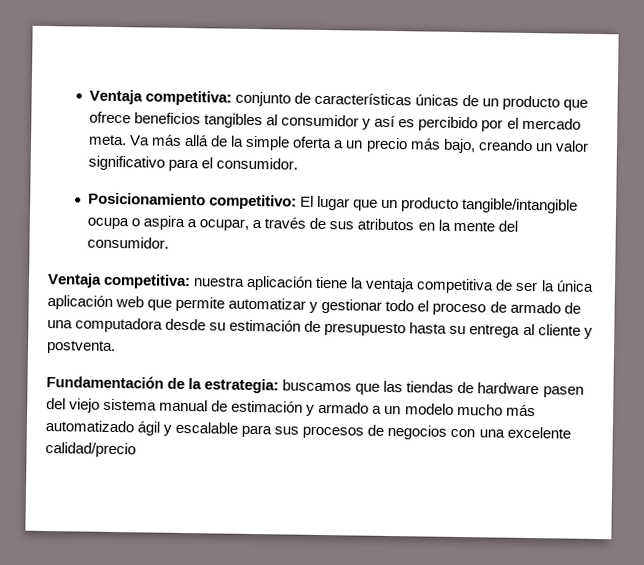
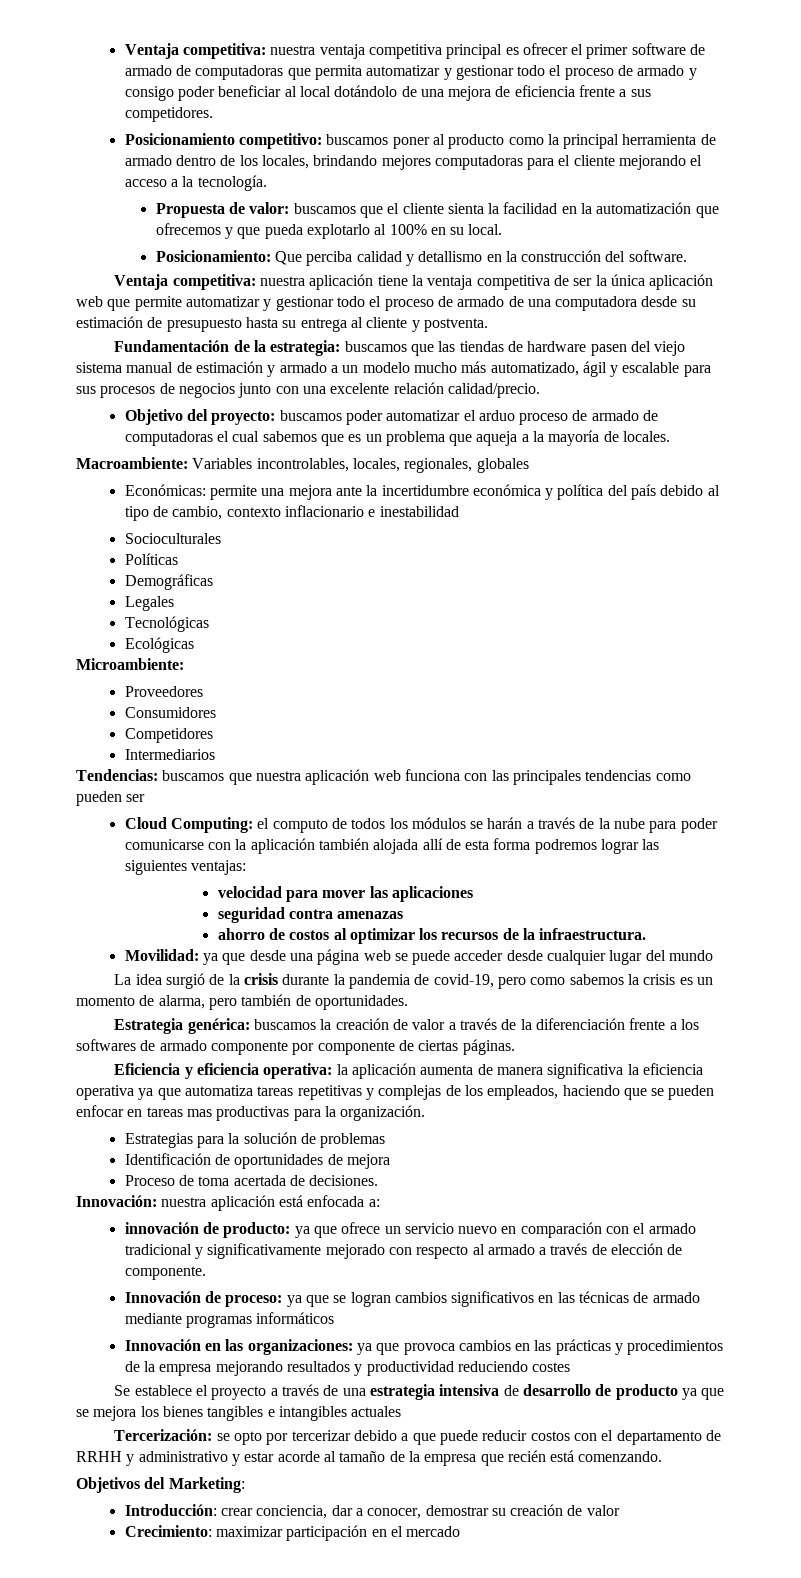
- Ventaja competitiva: conjunto de características únicas de un producto que ofrece beneficios tangibles al consumidor y así es percibido por el mercado meta. Va más allá de la simple oferta a un precio más bajo, creando un valor significativo para el consumidor.
- Posicionamiento competitivo: El lugar que un producto tangible/intangible ocupa o aspira a ocupar, a través de sus atributos en la mente del consumidor.
+ Ventaja competitiva: nuestra ventaja competitiva principal es ofrecer el primer software de armado de computadoras que permita automatizar y gestionar todo el proceso de armado y consigo poder beneficiar al local dotándolo de una mejora de eficiencia frente a sus competidores.
+ Posicionamiento competitivo: buscamos poner al producto como la principal herramienta de armado dentro de los locales, brindando mejores computadoras para el cliente mejorando el acceso a la tecnología.
+ Propuesta de valor: buscamos que el cliente sienta la facilidad en la automatización que ofrecemos y que pueda explotarlo al 100% en su local.
+ Posicionamiento: Que perciba calidad y detallismo en la construcción del software.
- Fundamentación de la estrategia: buscamos que las tiendas de hardware pasen del viejo sistema manual de estimación y armado a un modelo mucho más automatizado ágil y escalable para sus procesos de negocios con una excelente calidad/precio
+ Fundamentación de la estrategia: buscamos que las tiendas de hardware pasen del viejo sistema manual de estimación y armado a un modelo mucho más automatizado, ágil y escalable para sus procesos de negocios junto con una excelente relación calidad/precio.
+ Objetivo del proyecto: buscamos poder automatizar el arduo proceso de armado de computadoras el cual sabemos que es un problema que aqueja a la mayoría de locales.
+ Macroambiente: Variables incontrolables, locales, regionales, globales
+ Económicas: permite una mejora ante la incertidumbre económica y política del país debido al tipo de cambio, contexto inflacionario e inestabilidad
+ Socioculturales
+ Políticas
+ Demográficas
+ Legales
+ Tecnológicas
+ Ecológicas
+ Microambiente:
+ Proveedores
+ Consumidores
+ Competidores
+ Intermediarios
+ Tendencias: buscamos que nuestra aplicación web funciona con las principales tendencias como pueden ser
+ Cloud Computing: el computo de todos los módulos se harán a través de la nube para poder comunicarse con la aplicación también alojada allí de esta forma podremos lograr las siguientes ventajas:
+ velocidad para mover las aplicaciones
+ seguridad contra amenazas
+ ahorro de costos al optimizar los recursos de la infraestructura.
+ Movilidad: ya que desde una página web se puede acceder desde cualquier lugar del mundo
+ La idea surgió de la crisis durante la pandemia de covid-19, pero como sabemos la crisis es un momento de alarma, pero también de oportunidades.
+ Estrategia genérica: buscamos la creación de valor a través de la diferenciación frente a los softwares de armado componente por componente de ciertas páginas.
+ Eficiencia y eficiencia operativa: la aplicación aumenta de manera significativa la eficiencia operativa ya que automatiza tareas repetitivas y complejas de los empleados, haciendo que se pueden enfocar en tareas mas productivas para la organización.
+ Estrategias para la solución de problemas
+ Identificación de oportunidades de mejora
+ Proceso de toma acertada de decisiones.
+ Innovación: nuestra aplicación está enfocada a:
+ innovación de producto: ya que ofrece un servicio nuevo en comparación con el armado tradicional y significativamente mejorado con respecto al armado a través de elección de componente.
+ Innovación de proceso: ya que se logran cambios significativos en las técnicas de armado mediante programas informáticos
+ Innovación en las organizaciones: ya que provoca cambios en las prácticas y procedimientos de la empresa mejorando resultados y productividad reduciendo costes
+ Se establece el proyecto a través de una estrategia intensiva de desarrollo de producto ya que se mejora los bienes tangibles e intangibles actuales
+ Tercerización: se opto por tercerizar debido a que puede reducir costos con el departamento de RRHH y administrativo y estar acorde al tamaño de la empresa que recién está comenzando.
+ Objetivos del Marketing:
+ Introducción: crear conciencia, dar a conocer, demostrar su creación de valor
+ Crecimiento: maximizar participación en el mercado

